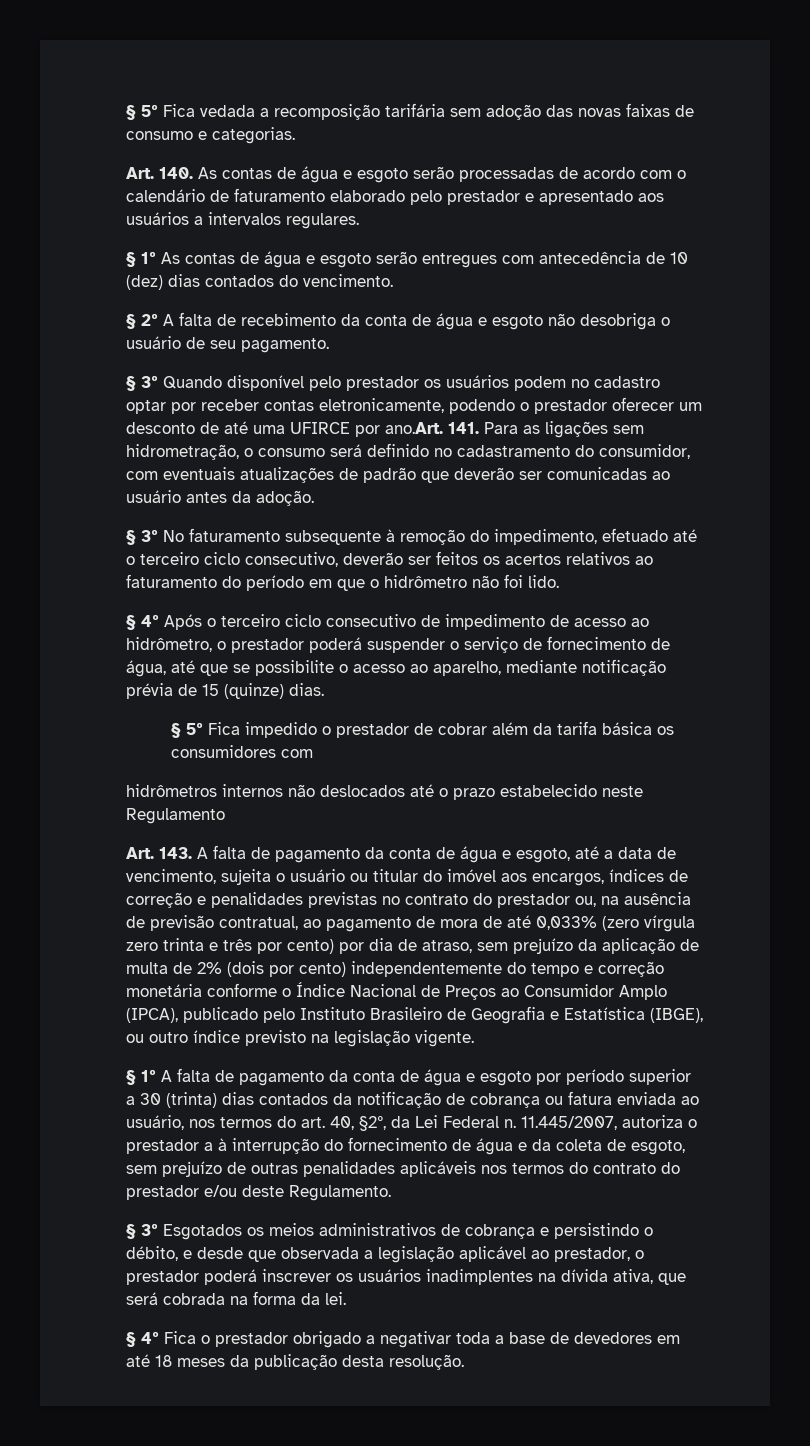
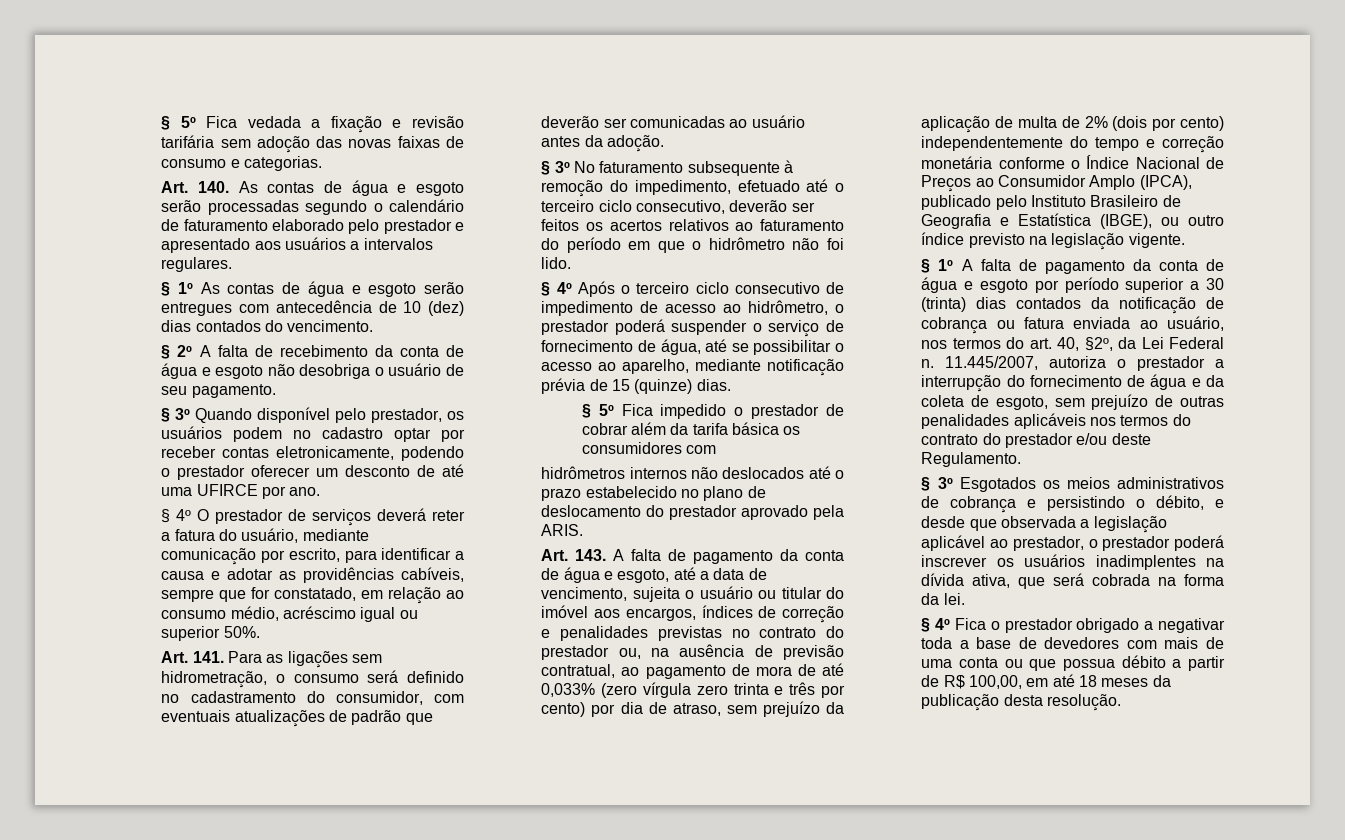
- § 5º Fica vedada a recomposição tarifária sem adoção das novas faixas de consumo e categorias.
+ § 5º Fica vedada a fixação e revisão tarifária sem adoção das novas faixas de consumo e categorias.
- Art. 140. As contas de água e esgoto serão processadas de acordo com o calendário de faturamento elaborado pelo prestador e apresentado aos usuários a intervalos regulares.
+ Art. 140. As contas de água e esgoto serão processadas segundo o calendário de faturamento elaborado pelo prestador e apresentado aos usuários a intervalos regulares.
- § 3º Quando disponível pelo prestador os usuários podem no cadastro optar por receber contas eletronicamente, podendo o prestador oferecer um desconto de até uma UFIRCE por ano.Art. 141. Para as ligações sem hidrometração, o consumo será definido no cadastramento do consumidor, com eventuais atualizações de padrão que deverão ser comunicadas ao usuário antes da adoção.
+ § 3º Quando disponível pelo prestador, os usuários podem no cadastro optar por receber contas eletronicamente, podendo o prestador oferecer um desconto de até uma UFIRCE por ano.
+ § 4º O prestador de serviços deverá reter a fatura do usuário, mediante comunicação por escrito, para identificar a causa e adotar as providências cabíveis, sempre que for constatado, em relação ao consumo médio, acréscimo igual ou superior 50%.
+ Art. 141. Para as ligações sem hidrometração, o consumo será definido no cadastramento do consumidor, com eventuais atualizações de padrão que deverão ser comunicadas ao usuário antes da adoção.
- § 4º Após o terceiro ciclo consecutivo de impedimento de acesso ao hidrômetro, o prestador poderá suspender o serviço de fornecimento de água, até que se possibilite o acesso ao aparelho, mediante notificação prévia de 15 (quinze) dias.
+ § 4º Após o terceiro ciclo consecutivo de impedimento de acesso ao hidrômetro, o prestador poderá suspender o serviço de fornecimento de água, até se possibilitar o acesso ao aparelho, mediante notificação prévia de 15 (quinze) dias.
- hidrômetros internos não deslocados até o prazo estabelecido neste Regulamento
+ hidrômetros internos não deslocados até o prazo estabelecido no plano de deslocamento do prestador aprovado pela ARIS.
- 11.445/2007, autoriza o prestador a à interrupção do fornecimento de água e da coleta de esgoto, sem prejuízo de outras penalidades aplicáveis nos termos do contrato do prestador e/ou deste Regulamento.
+ 11.445/2007, autoriza o prestador a interrupção do fornecimento de água e da coleta de esgoto, sem prejuízo de outras penalidades aplicáveis nos termos do contrato do prestador e/ou deste Regulamento.
- § 4º Fica o prestador obrigado a negativar toda a base de devedores em até 18 meses da publicação desta resolução.
+ § 4º Fica o prestador obrigado a negativar toda a base de devedores com mais de uma conta ou que possua débito a partir de R$ 100,00, em até 18 meses da publicação desta resolução.

